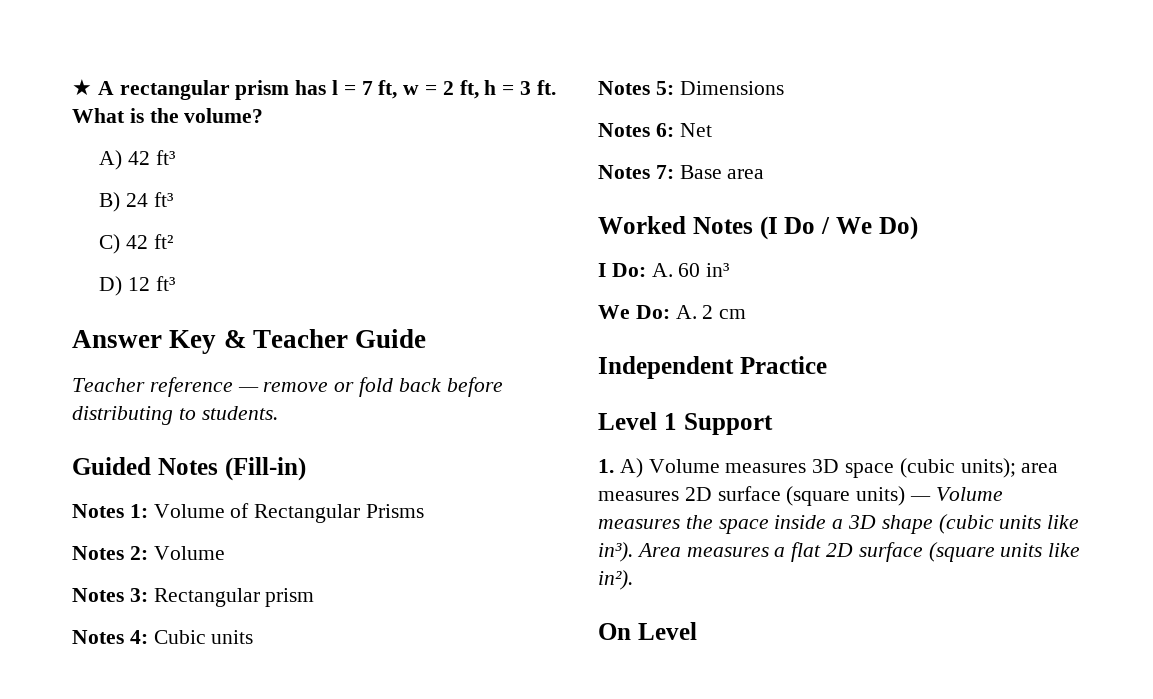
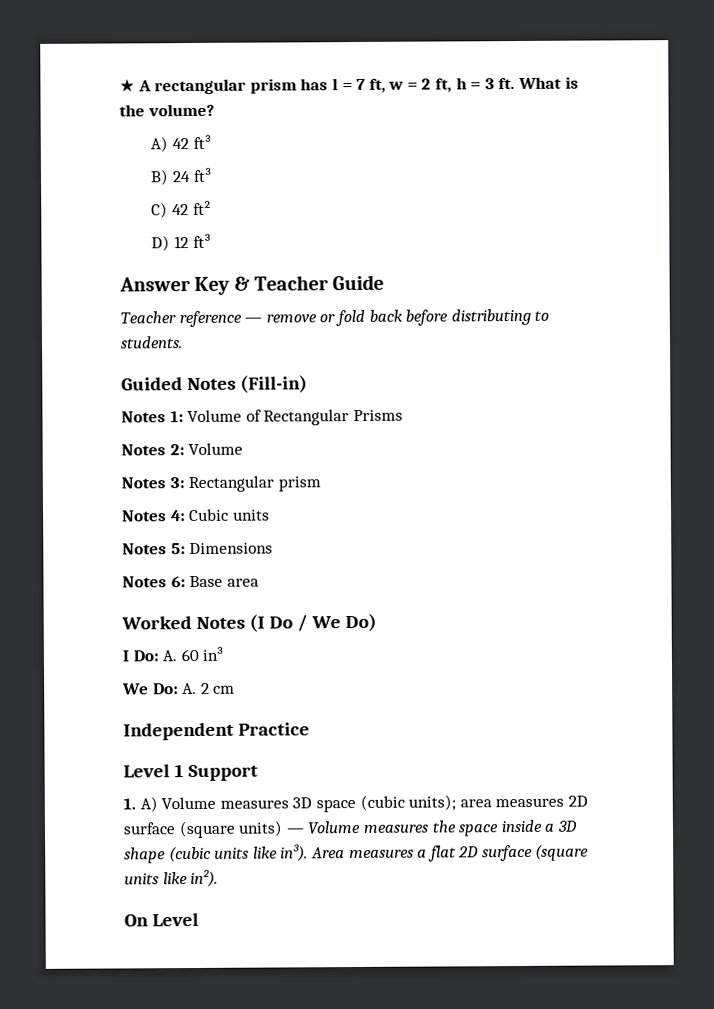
- Notes 6: Net
- Notes 7: Base area
+ Notes 6: Base area

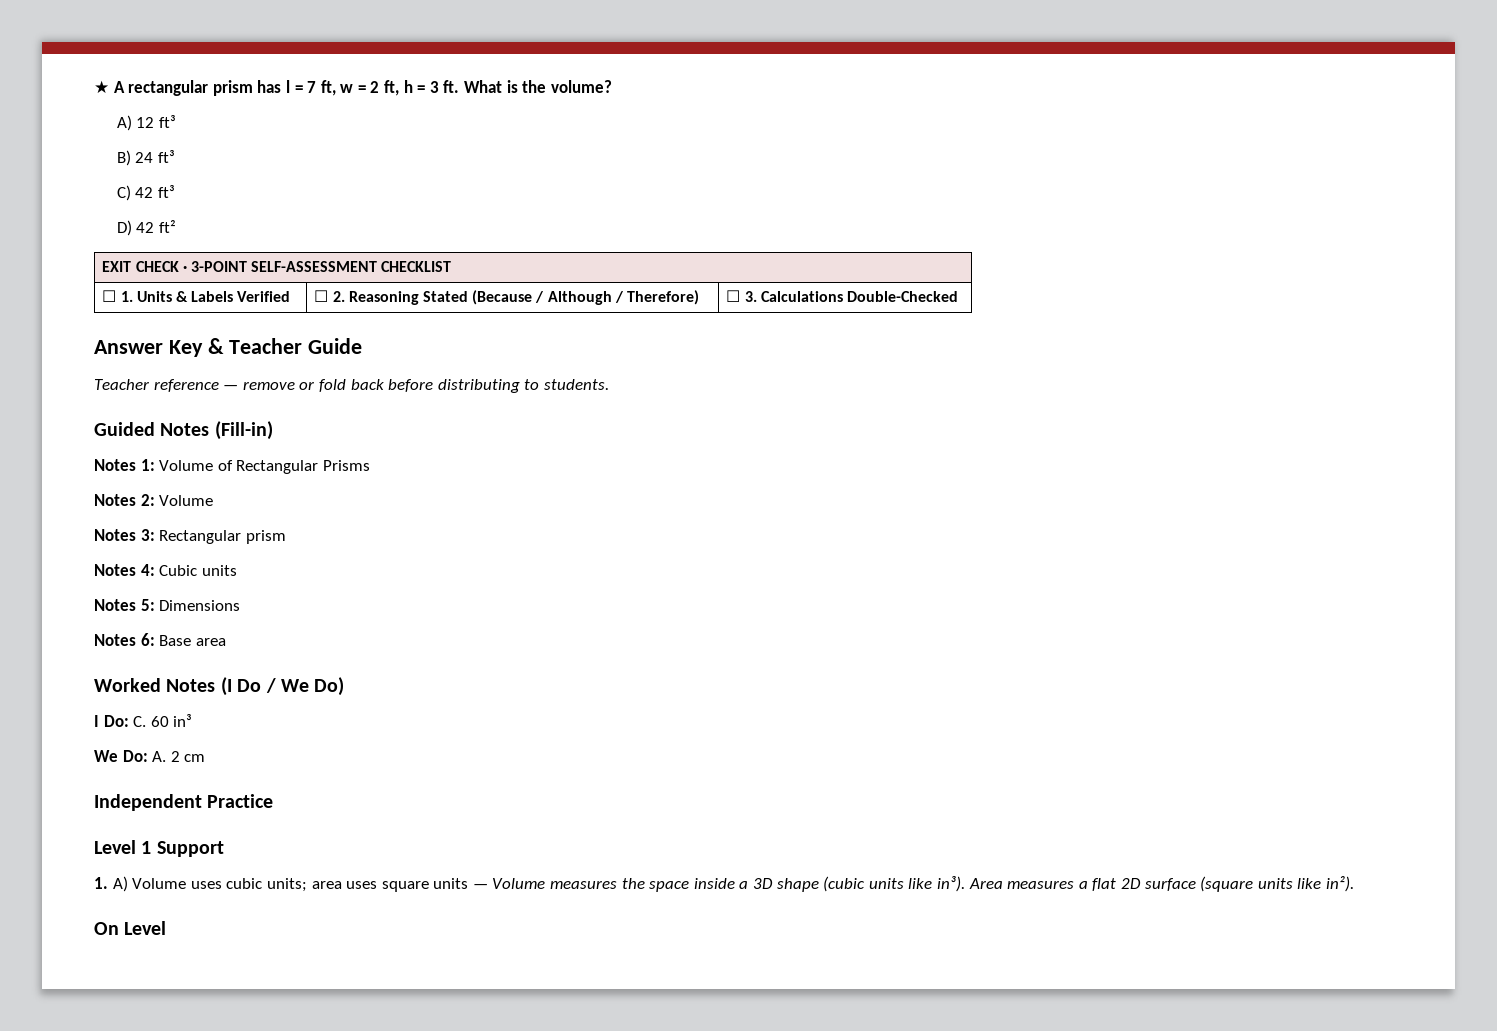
- A) 42 ft³
+ A) 12 ft³
- C) 42 ft²
+ C) 42 ft³
- D) 12 ft³
+ D) 42 ft²
+ EXIT CHECK · 3-POINT SELF-ASSESSMENT CHECKLIST
+ ☐ 1. Units & Labels Verified | ☐ 2. Reasoning Stated (Because / Although / Therefore) | ☐ 3. Calculations Double-Checked
- I Do: A. 60 in³
+ I Do: C. 60 in³
- 1. A) Volume measures 3D space (cubic units); area measures 2D surface (square units) — Volume measures the space inside a 3D shape (cubic units like in³).
+ 1. A) Volume uses cubic units; area uses square units — Volume measures the space inside a 3D shape (cubic units like in³).

